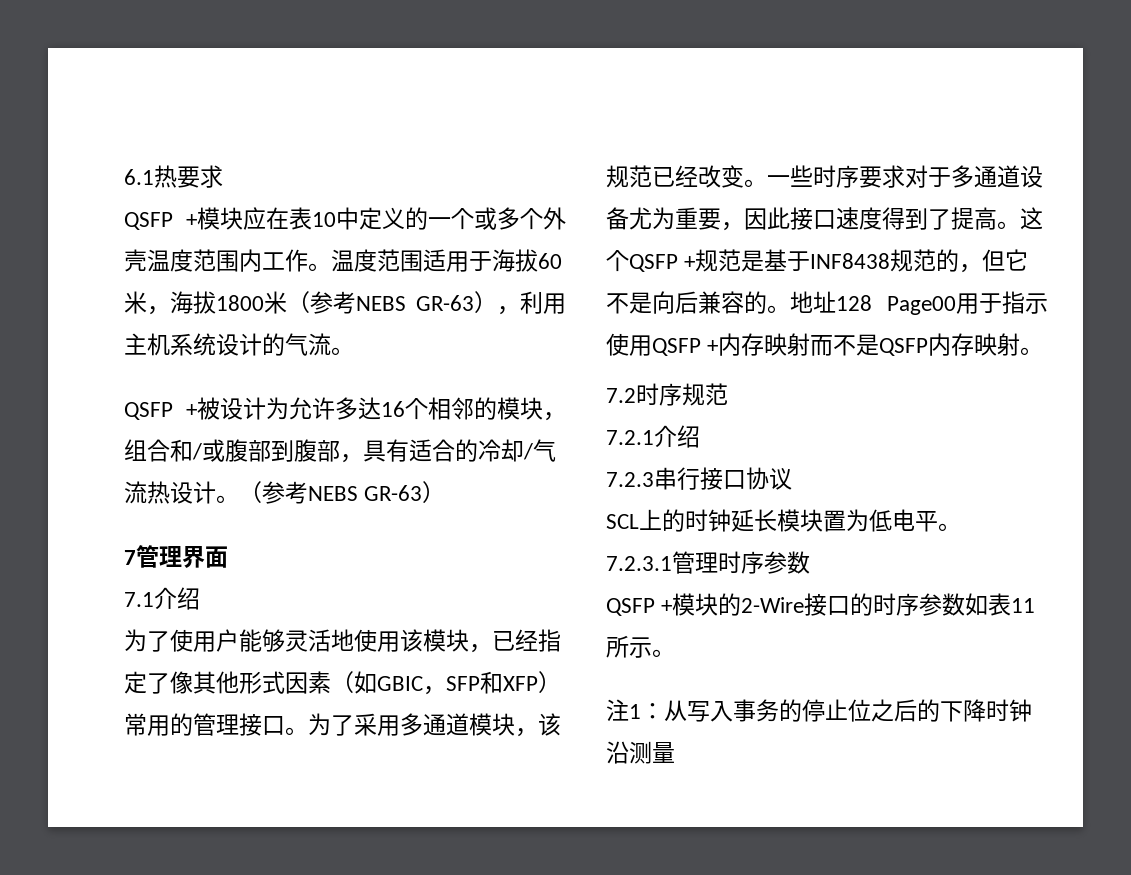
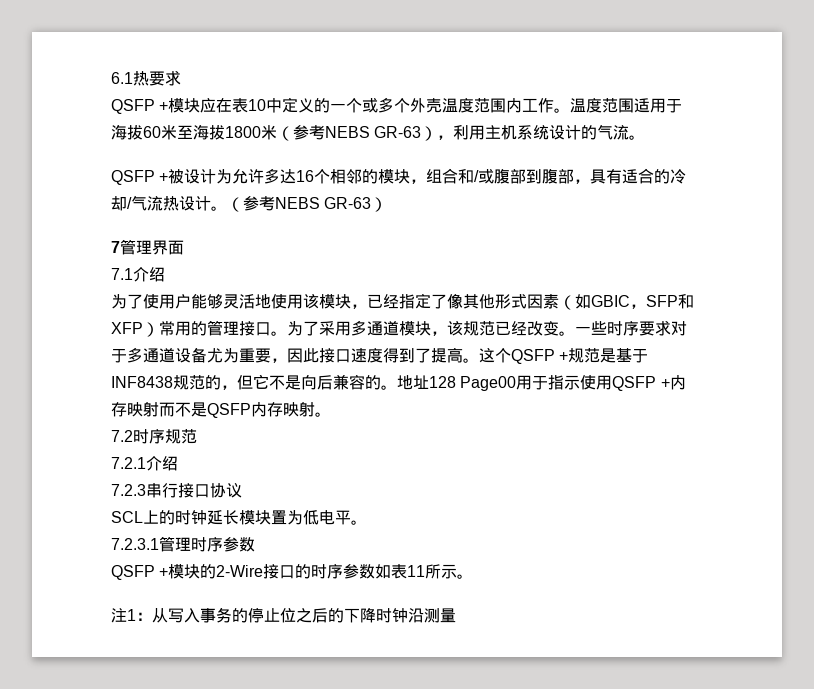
- 温度范围适用于海拔60米，海拔1800米（参考NEBS GR-63），利用主机系统设计的气流。
+ 温度范围适用于海拔60米至海拔1800米（参考NEBS GR-63），利用主机系统设计的气流。

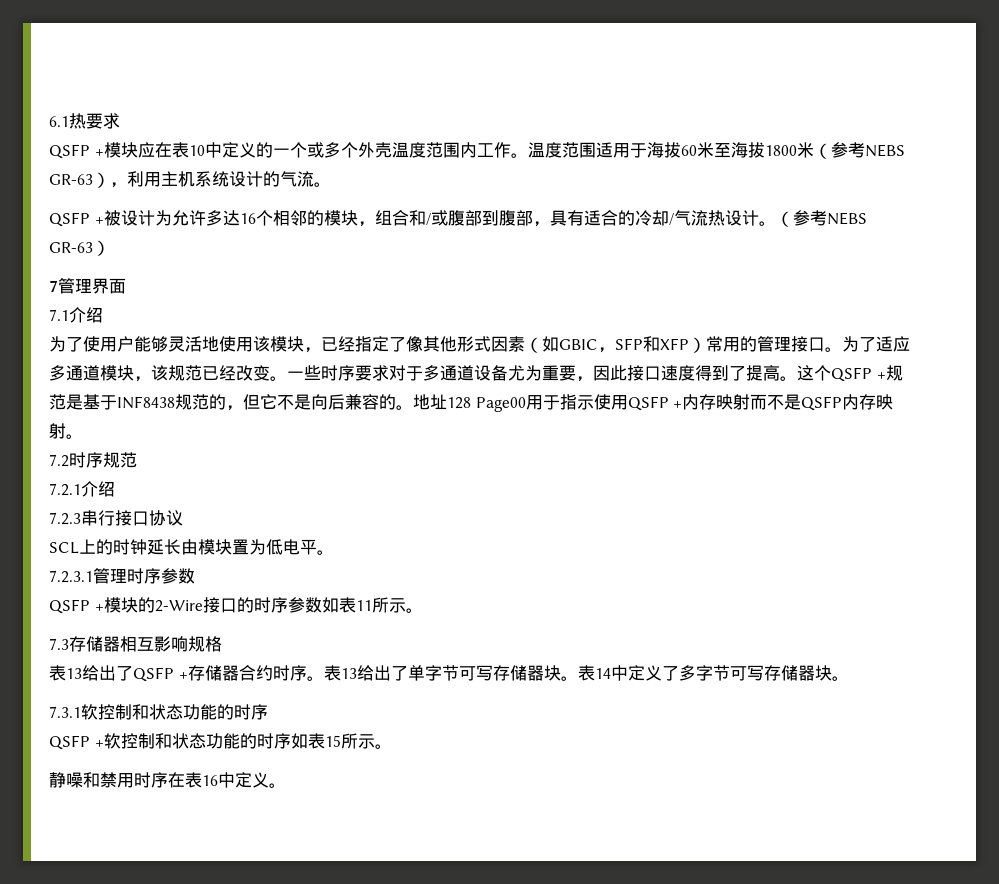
- 为了采用多通道模块，该规范已经改变。
+ 为了适应多通道模块，该规范已经改变。
- SCL上的时钟延长模块置为低电平。
+ SCL上的时钟延长由模块置为低电平。
- 注1：从写入事务的停止位之后的下降时钟沿测量
+ 7.3存储器相互影响规格
+ 表13给出了QSFP +存储器合约时序。表13给出了单字节可写存储器块。表14中定义了多字节可写存储器块。
+ 7.3.1软控制和状态功能的时序
+ QSFP +软控制和状态功能的时序如表15所示。
+ 静噪和禁用时序在表16中定义。

